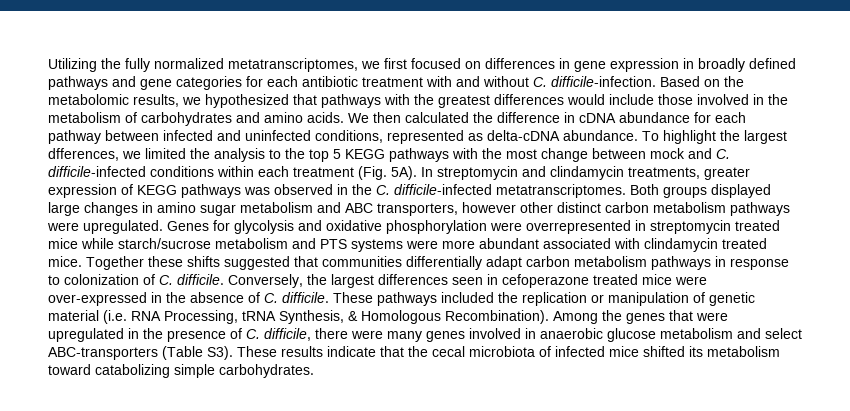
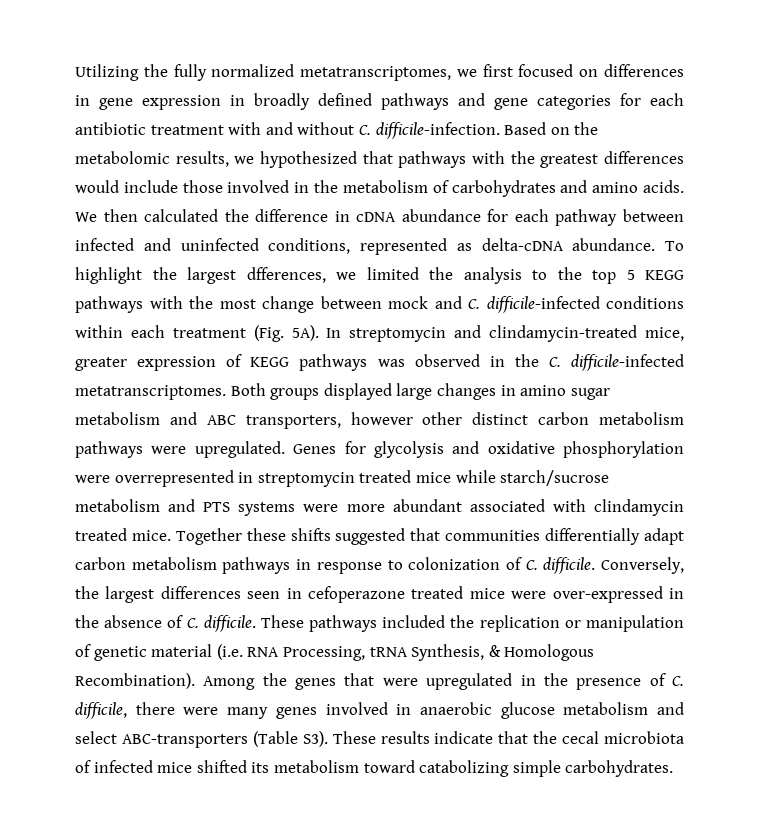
- In streptomycin and clindamycin treatments, greater expression of KEGG pathways was observed in the C. difficile-infected metatranscriptomes.
+ In streptomycin and clindamycin-treated mice, greater expression of KEGG pathways was observed in the C. difficile-infected metatranscriptomes.

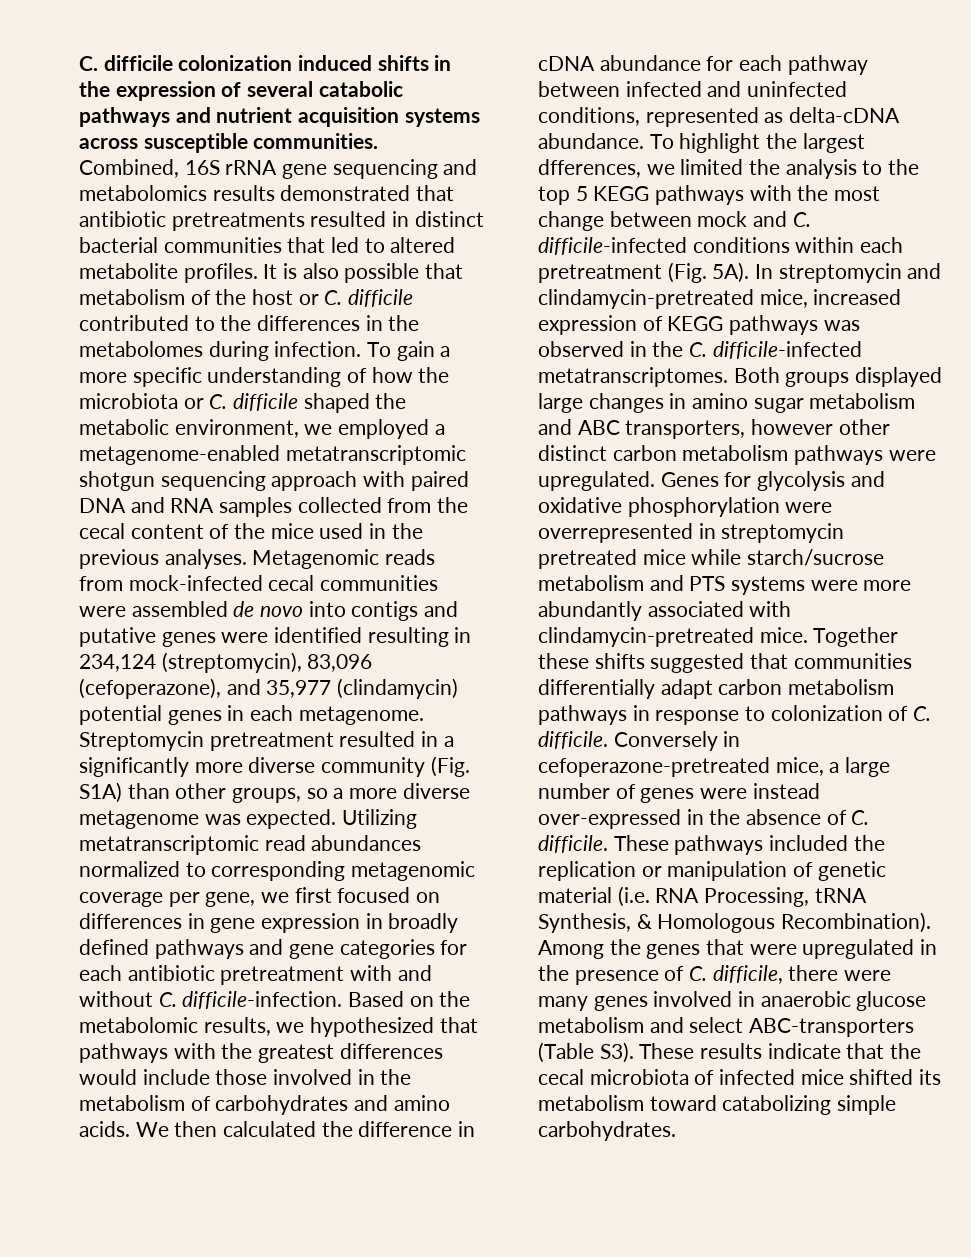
- Utilizing the fully normalized metatranscriptomes, we first focused on differences in gene expression in broadly defined pathways and gene categories for each antibiotic treatment with and without C. difficile-infection.
+ C. difficile colonization induced shifts in the expression of several catabolic pathways and nutrient acquisition systems across susceptible communities. Combined, 16S rRNA gene sequencing and metabolomics results demonstrated that antibiotic pretreatments resulted in distinct bacterial communities that led to altered metabolite profiles. It is also possible that metabolism of the host or C. difficile contributed to the differences in the metabolomes during infection. To gain a more specific understanding of how the microbiota or C. difficile shaped the metabolic environment, we employed a metagenome-enabled metatranscriptomic shotgun sequencing approach with paired DNA and RNA samples collected from the cecal content of the mice used in the previous analyses. Metagenomic reads from mock-infected cecal communities were assembled de novo into contigs and putative genes were identified resulting in 234,124 (streptomycin), 83,096 (cefoperazone), and 35,977 (clindamycin) potential genes in each metagenome. Streptomycin pretreatment resulted in a significantly more diverse community (Fig. S1A) than other groups, so a more diverse metagenome was expected. Utilizing metatranscriptomic read abundances normalized to corresponding metagenomic coverage per gene, we first focused on differences in gene expression in broadly defined pathways and gene categories for each antibiotic pretreatment with and without C. difficile-infection.
- To highlight the largest dfferences, we limited the analysis to the top 5 KEGG pathways with the most change between mock and C. difficile-infected conditions within each treatment (Fig. 5A).
+ To highlight the largest dfferences, we limited the analysis to the top 5 KEGG pathways with the most change between mock and C. difficile-infected conditions within each pretreatment (Fig. 5A).
- In streptomycin and clindamycin-treated mice, greater expression of KEGG pathways was observed in the C. difficile-infected metatranscriptomes.
+ In streptomycin and clindamycin-pretreated mice, increased expression of KEGG pathways was observed in the C. difficile-infected metatranscriptomes.
- Genes for glycolysis and oxidative phosphorylation were overrepresented in streptomycin treated mice while starch/sucrose metabolism and PTS systems were more abundant associated with clindamycin treated mice.
+ Genes for glycolysis and oxidative phosphorylation were overrepresented in streptomycin pretreated mice while starch/sucrose metabolism and PTS systems were more abundantly associated with clindamycin-pretreated mice.
- Conversely, the largest differences seen in cefoperazone treated mice were over-expressed in the absence of C. difficile.
+ Conversely in cefoperazone-pretreated mice, a large number of genes were instead over-expressed in the absence of C. difficile.

